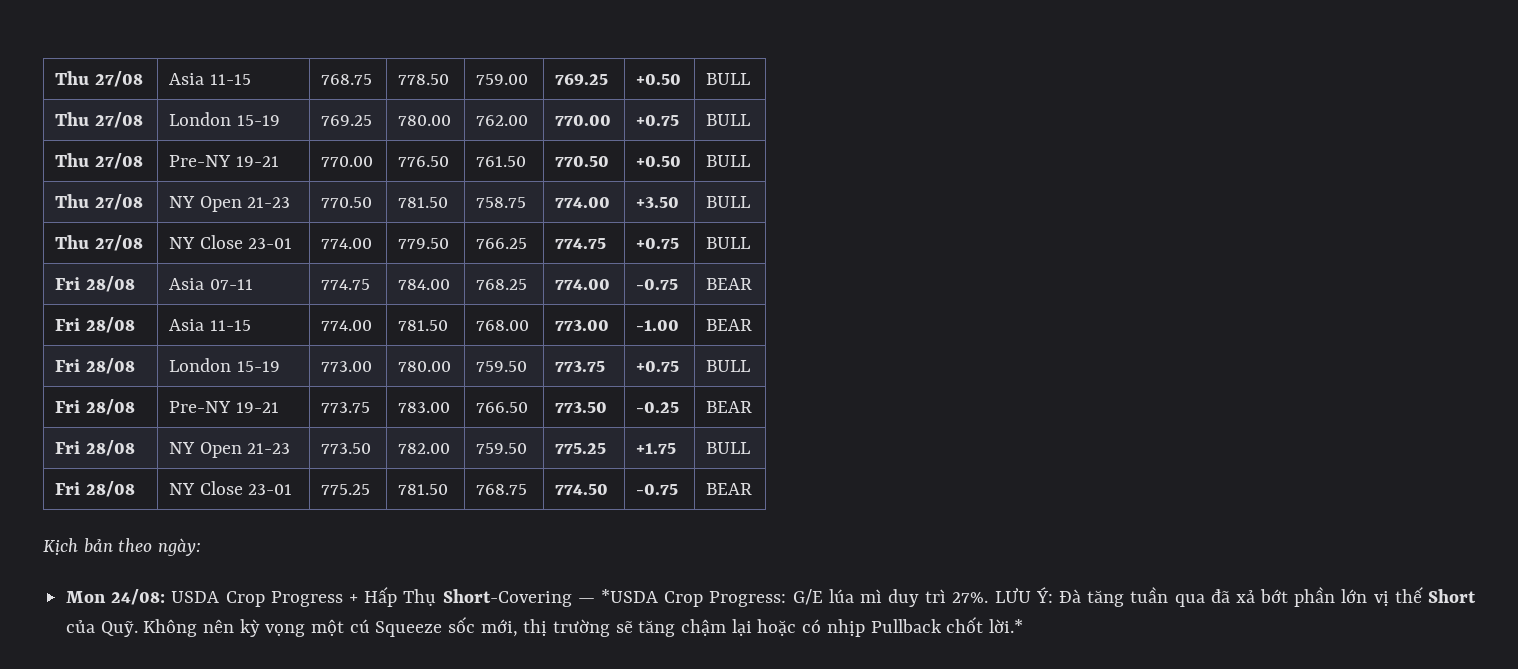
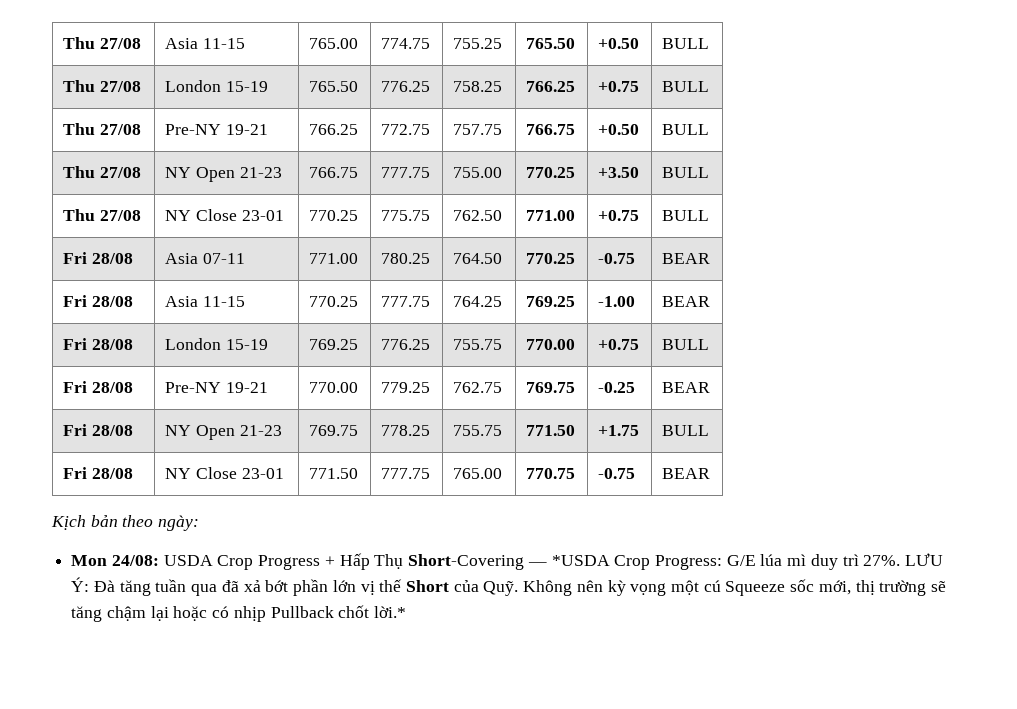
- Thu 27/08 | Asia 11-15 | 768.75 | 778.50 | 759.00 | 769.25 | +0.50 | BULL
+ Thu 27/08 | Asia 11-15 | 765.00 | 774.75 | 755.25 | 765.50 | +0.50 | BULL
- Thu 27/08 | London 15-19 | 769.25 | 780.00 | 762.00 | 770.00 | +0.75 | BULL
+ Thu 27/08 | London 15-19 | 765.50 | 776.25 | 758.25 | 766.25 | +0.75 | BULL
- Thu 27/08 | Pre-NY 19-21 | 770.00 | 776.50 | 761.50 | 770.50 | +0.50 | BULL
+ Thu 27/08 | Pre-NY 19-21 | 766.25 | 772.75 | 757.75 | 766.75 | +0.50 | BULL
- Thu 27/08 | NY Open 21-23 | 770.50 | 781.50 | 758.75 | 774.00 | +3.50 | BULL
+ Thu 27/08 | NY Open 21-23 | 766.75 | 777.75 | 755.00 | 770.25 | +3.50 | BULL
- Thu 27/08 | NY Close 23-01 | 774.00 | 779.50 | 766.25 | 774.75 | +0.75 | BULL
+ Thu 27/08 | NY Close 23-01 | 770.25 | 775.75 | 762.50 | 771.00 | +0.75 | BULL
- Fri 28/08 | Asia 07-11 | 774.75 | 784.00 | 768.25 | 774.00 | -0.75 | BEAR
+ Fri 28/08 | Asia 07-11 | 771.00 | 780.25 | 764.50 | 770.25 | -0.75 | BEAR
- Fri 28/08 | Asia 11-15 | 774.00 | 781.50 | 768.00 | 773.00 | -1.00 | BEAR
+ Fri 28/08 | Asia 11-15 | 770.25 | 777.75 | 764.25 | 769.25 | -1.00 | BEAR
- Fri 28/08 | London 15-19 | 773.00 | 780.00 | 759.50 | 773.75 | +0.75 | BULL
+ Fri 28/08 | London 15-19 | 769.25 | 776.25 | 755.75 | 770.00 | +0.75 | BULL
- Fri 28/08 | Pre-NY 19-21 | 773.75 | 783.00 | 766.50 | 773.50 | -0.25 | BEAR
+ Fri 28/08 | Pre-NY 19-21 | 770.00 | 779.25 | 762.75 | 769.75 | -0.25 | BEAR
- Fri 28/08 | NY Open 21-23 | 773.50 | 782.00 | 759.50 | 775.25 | +1.75 | BULL
+ Fri 28/08 | NY Open 21-23 | 769.75 | 778.25 | 755.75 | 771.50 | +1.75 | BULL
- Fri 28/08 | NY Close 23-01 | 775.25 | 781.50 | 768.75 | 774.50 | -0.75 | BEAR
+ Fri 28/08 | NY Close 23-01 | 771.50 | 777.75 | 765.00 | 770.75 | -0.75 | BEAR

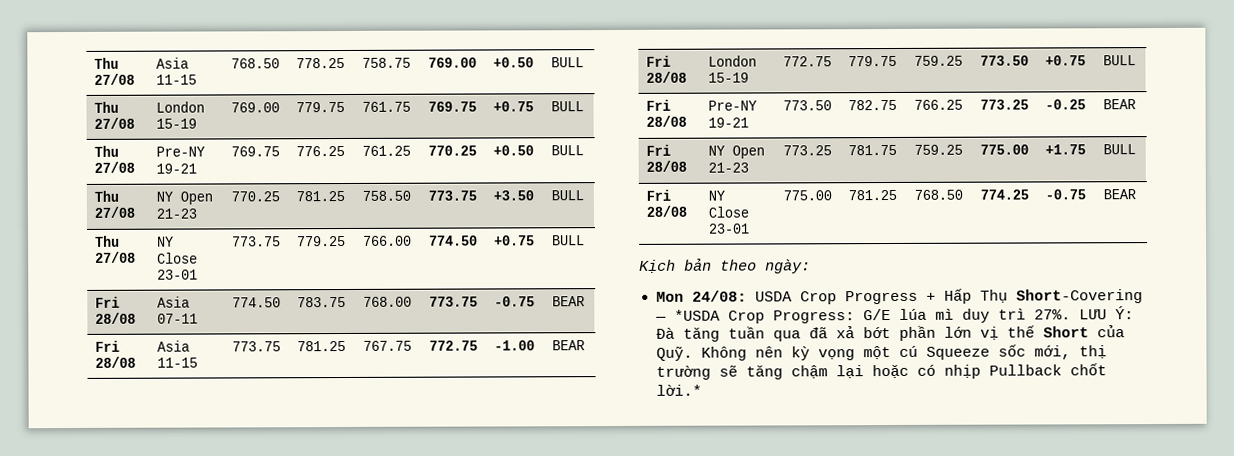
- Thu 27/08 | Asia 11-15 | 765.00 | 774.75 | 755.25 | 765.50 | +0.50 | BULL
+ Thu 27/08 | Asia 11-15 | 768.50 | 778.25 | 758.75 | 769.00 | +0.50 | BULL
- Thu 27/08 | London 15-19 | 765.50 | 776.25 | 758.25 | 766.25 | +0.75 | BULL
+ Thu 27/08 | London 15-19 | 769.00 | 779.75 | 761.75 | 769.75 | +0.75 | BULL
- Thu 27/08 | Pre-NY 19-21 | 766.25 | 772.75 | 757.75 | 766.75 | +0.50 | BULL
+ Thu 27/08 | Pre-NY 19-21 | 769.75 | 776.25 | 761.25 | 770.25 | +0.50 | BULL
- Thu 27/08 | NY Open 21-23 | 766.75 | 777.75 | 755.00 | 770.25 | +3.50 | BULL
+ Thu 27/08 | NY Open 21-23 | 770.25 | 781.25 | 758.50 | 773.75 | +3.50 | BULL
- Thu 27/08 | NY Close 23-01 | 770.25 | 775.75 | 762.50 | 771.00 | +0.75 | BULL
+ Thu 27/08 | NY Close 23-01 | 773.75 | 779.25 | 766.00 | 774.50 | +0.75 | BULL
- Fri 28/08 | Asia 07-11 | 771.00 | 780.25 | 764.50 | 770.25 | -0.75 | BEAR
+ Fri 28/08 | Asia 07-11 | 774.50 | 783.75 | 768.00 | 773.75 | -0.75 | BEAR
- Fri 28/08 | Asia 11-15 | 770.25 | 777.75 | 764.25 | 769.25 | -1.00 | BEAR
+ Fri 28/08 | Asia 11-15 | 773.75 | 781.25 | 767.75 | 772.75 | -1.00 | BEAR
- Fri 28/08 | London 15-19 | 769.25 | 776.25 | 755.75 | 770.00 | +0.75 | BULL
+ Fri 28/08 | London 15-19 | 772.75 | 779.75 | 759.25 | 773.50 | +0.75 | BULL
- Fri 28/08 | Pre-NY 19-21 | 770.00 | 779.25 | 762.75 | 769.75 | -0.25 | BEAR
+ Fri 28/08 | Pre-NY 19-21 | 773.50 | 782.75 | 766.25 | 773.25 | -0.25 | BEAR
- Fri 28/08 | NY Open 21-23 | 769.75 | 778.25 | 755.75 | 771.50 | +1.75 | BULL
+ Fri 28/08 | NY Open 21-23 | 773.25 | 781.75 | 759.25 | 775.00 | +1.75 | BULL
- Fri 28/08 | NY Close 23-01 | 771.50 | 777.75 | 765.00 | 770.75 | -0.75 | BEAR
+ Fri 28/08 | NY Close 23-01 | 775.00 | 781.25 | 768.50 | 774.25 | -0.75 | BEAR

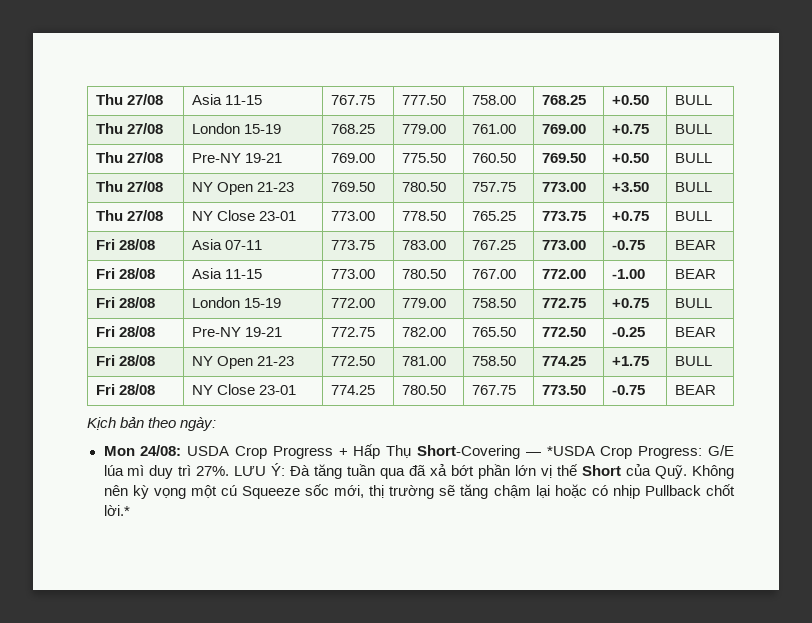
- Thu 27/08 | Asia 11-15 | 768.50 | 778.25 | 758.75 | 769.00 | +0.50 | BULL
+ Thu 27/08 | Asia 11-15 | 767.75 | 777.50 | 758.00 | 768.25 | +0.50 | BULL
- Thu 27/08 | London 15-19 | 769.00 | 779.75 | 761.75 | 769.75 | +0.75 | BULL
+ Thu 27/08 | London 15-19 | 768.25 | 779.00 | 761.00 | 769.00 | +0.75 | BULL
- Thu 27/08 | Pre-NY 19-21 | 769.75 | 776.25 | 761.25 | 770.25 | +0.50 | BULL
+ Thu 27/08 | Pre-NY 19-21 | 769.00 | 775.50 | 760.50 | 769.50 | +0.50 | BULL
- Thu 27/08 | NY Open 21-23 | 770.25 | 781.25 | 758.50 | 773.75 | +3.50 | BULL
+ Thu 27/08 | NY Open 21-23 | 769.50 | 780.50 | 757.75 | 773.00 | +3.50 | BULL
- Thu 27/08 | NY Close 23-01 | 773.75 | 779.25 | 766.00 | 774.50 | +0.75 | BULL
+ Thu 27/08 | NY Close 23-01 | 773.00 | 778.50 | 765.25 | 773.75 | +0.75 | BULL
- Fri 28/08 | Asia 07-11 | 774.50 | 783.75 | 768.00 | 773.75 | -0.75 | BEAR
+ Fri 28/08 | Asia 07-11 | 773.75 | 783.00 | 767.25 | 773.00 | -0.75 | BEAR
- Fri 28/08 | Asia 11-15 | 773.75 | 781.25 | 767.75 | 772.75 | -1.00 | BEAR
+ Fri 28/08 | Asia 11-15 | 773.00 | 780.50 | 767.00 | 772.00 | -1.00 | BEAR
- Fri 28/08 | London 15-19 | 772.75 | 779.75 | 759.25 | 773.50 | +0.75 | BULL
+ Fri 28/08 | London 15-19 | 772.00 | 779.00 | 758.50 | 772.75 | +0.75 | BULL
- Fri 28/08 | Pre-NY 19-21 | 773.50 | 782.75 | 766.25 | 773.25 | -0.25 | BEAR
+ Fri 28/08 | Pre-NY 19-21 | 772.75 | 782.00 | 765.50 | 772.50 | -0.25 | BEAR
- Fri 28/08 | NY Open 21-23 | 773.25 | 781.75 | 759.25 | 775.00 | +1.75 | BULL
+ Fri 28/08 | NY Open 21-23 | 772.50 | 781.00 | 758.50 | 774.25 | +1.75 | BULL
- Fri 28/08 | NY Close 23-01 | 775.00 | 781.25 | 768.50 | 774.25 | -0.75 | BEAR
+ Fri 28/08 | NY Close 23-01 | 774.25 | 780.50 | 767.75 | 773.50 | -0.75 | BEAR

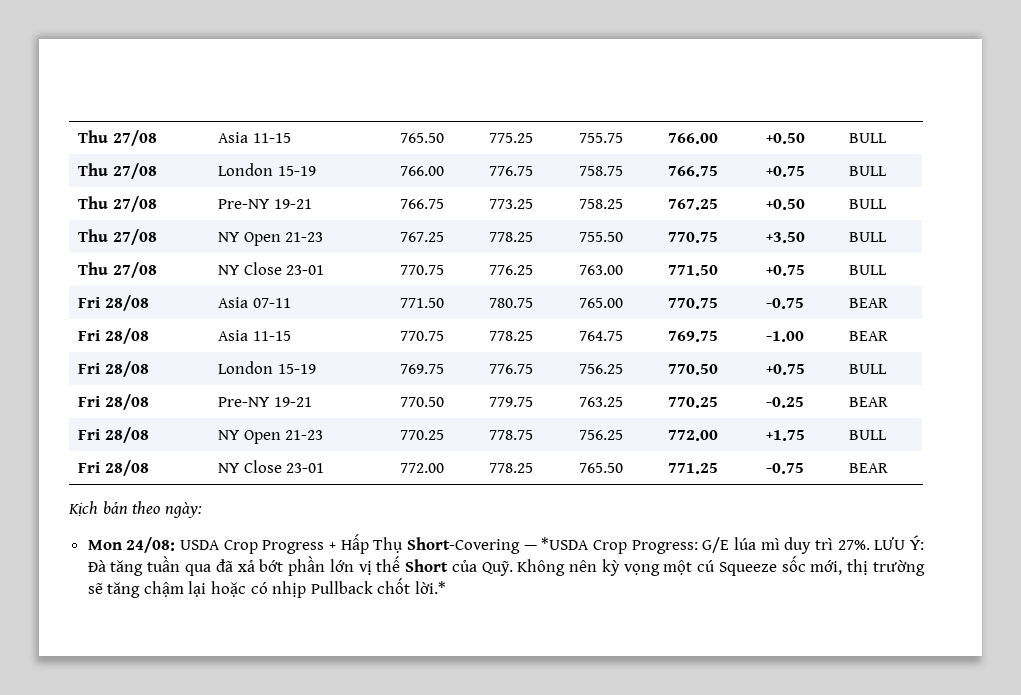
- Thu 27/08 | Asia 11-15 | 767.75 | 777.50 | 758.00 | 768.25 | +0.50 | BULL
+ Thu 27/08 | Asia 11-15 | 765.50 | 775.25 | 755.75 | 766.00 | +0.50 | BULL
- Thu 27/08 | London 15-19 | 768.25 | 779.00 | 761.00 | 769.00 | +0.75 | BULL
+ Thu 27/08 | London 15-19 | 766.00 | 776.75 | 758.75 | 766.75 | +0.75 | BULL
- Thu 27/08 | Pre-NY 19-21 | 769.00 | 775.50 | 760.50 | 769.50 | +0.50 | BULL
+ Thu 27/08 | Pre-NY 19-21 | 766.75 | 773.25 | 758.25 | 767.25 | +0.50 | BULL
- Thu 27/08 | NY Open 21-23 | 769.50 | 780.50 | 757.75 | 773.00 | +3.50 | BULL
+ Thu 27/08 | NY Open 21-23 | 767.25 | 778.25 | 755.50 | 770.75 | +3.50 | BULL
- Thu 27/08 | NY Close 23-01 | 773.00 | 778.50 | 765.25 | 773.75 | +0.75 | BULL
+ Thu 27/08 | NY Close 23-01 | 770.75 | 776.25 | 763.00 | 771.50 | +0.75 | BULL
- Fri 28/08 | Asia 07-11 | 773.75 | 783.00 | 767.25 | 773.00 | -0.75 | BEAR
+ Fri 28/08 | Asia 07-11 | 771.50 | 780.75 | 765.00 | 770.75 | -0.75 | BEAR
- Fri 28/08 | Asia 11-15 | 773.00 | 780.50 | 767.00 | 772.00 | -1.00 | BEAR
+ Fri 28/08 | Asia 11-15 | 770.75 | 778.25 | 764.75 | 769.75 | -1.00 | BEAR
- Fri 28/08 | London 15-19 | 772.00 | 779.00 | 758.50 | 772.75 | +0.75 | BULL
+ Fri 28/08 | London 15-19 | 769.75 | 776.75 | 756.25 | 770.50 | +0.75 | BULL
- Fri 28/08 | Pre-NY 19-21 | 772.75 | 782.00 | 765.50 | 772.50 | -0.25 | BEAR
+ Fri 28/08 | Pre-NY 19-21 | 770.50 | 779.75 | 763.25 | 770.25 | -0.25 | BEAR
- Fri 28/08 | NY Open 21-23 | 772.50 | 781.00 | 758.50 | 774.25 | +1.75 | BULL
+ Fri 28/08 | NY Open 21-23 | 770.25 | 778.75 | 756.25 | 772.00 | +1.75 | BULL
- Fri 28/08 | NY Close 23-01 | 774.25 | 780.50 | 767.75 | 773.50 | -0.75 | BEAR
+ Fri 28/08 | NY Close 23-01 | 772.00 | 778.25 | 765.50 | 771.25 | -0.75 | BEAR

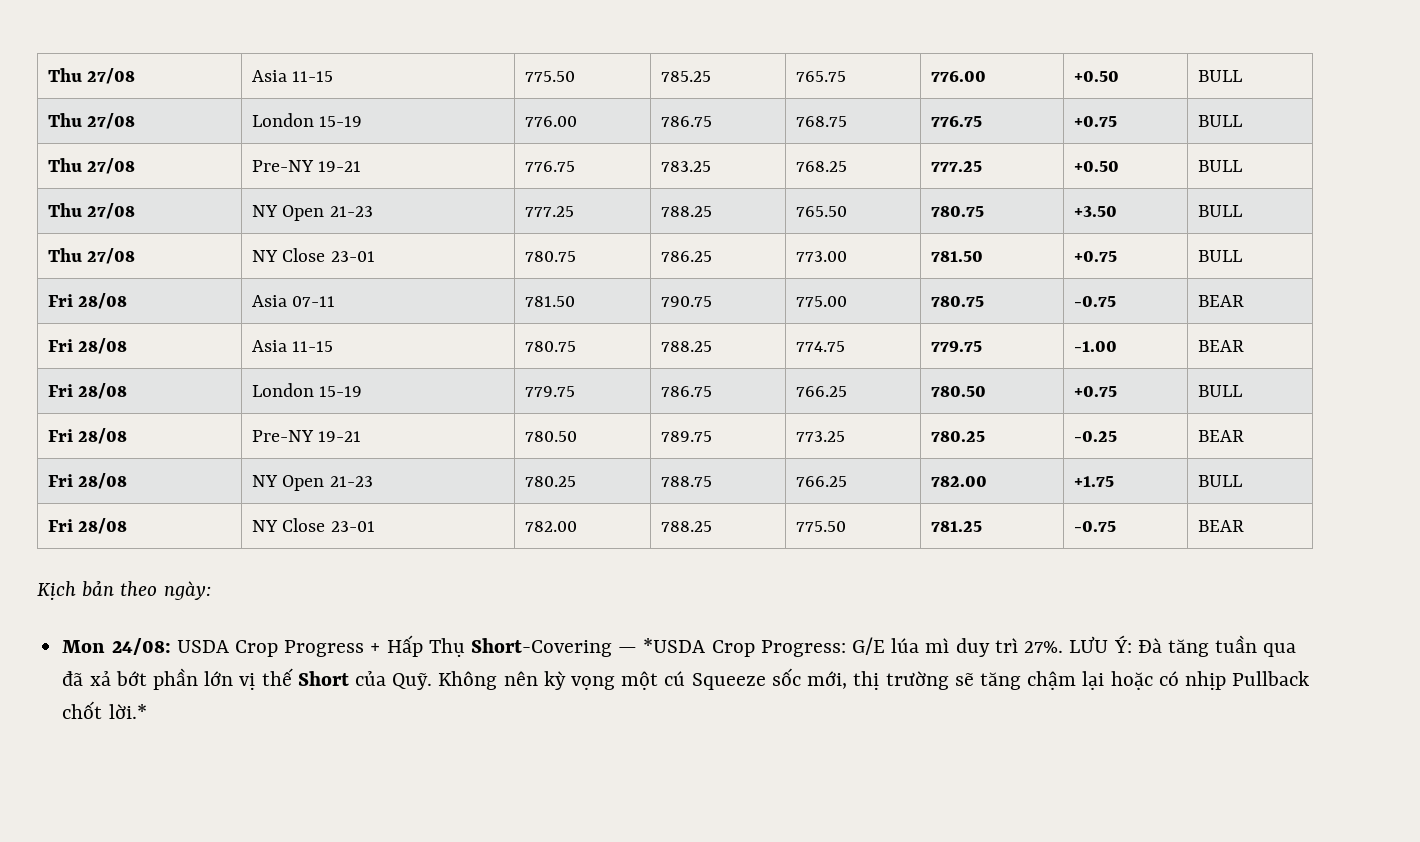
- Thu 27/08 | Asia 11-15 | 765.50 | 775.25 | 755.75 | 766.00 | +0.50 | BULL
+ Thu 27/08 | Asia 11-15 | 775.50 | 785.25 | 765.75 | 776.00 | +0.50 | BULL
- Thu 27/08 | London 15-19 | 766.00 | 776.75 | 758.75 | 766.75 | +0.75 | BULL
+ Thu 27/08 | London 15-19 | 776.00 | 786.75 | 768.75 | 776.75 | +0.75 | BULL
- Thu 27/08 | Pre-NY 19-21 | 766.75 | 773.25 | 758.25 | 767.25 | +0.50 | BULL
+ Thu 27/08 | Pre-NY 19-21 | 776.75 | 783.25 | 768.25 | 777.25 | +0.50 | BULL
- Thu 27/08 | NY Open 21-23 | 767.25 | 778.25 | 755.50 | 770.75 | +3.50 | BULL
+ Thu 27/08 | NY Open 21-23 | 777.25 | 788.25 | 765.50 | 780.75 | +3.50 | BULL
- Thu 27/08 | NY Close 23-01 | 770.75 | 776.25 | 763.00 | 771.50 | +0.75 | BULL
+ Thu 27/08 | NY Close 23-01 | 780.75 | 786.25 | 773.00 | 781.50 | +0.75 | BULL
- Fri 28/08 | Asia 07-11 | 771.50 | 780.75 | 765.00 | 770.75 | -0.75 | BEAR
+ Fri 28/08 | Asia 07-11 | 781.50 | 790.75 | 775.00 | 780.75 | -0.75 | BEAR
- Fri 28/08 | Asia 11-15 | 770.75 | 778.25 | 764.75 | 769.75 | -1.00 | BEAR
+ Fri 28/08 | Asia 11-15 | 780.75 | 788.25 | 774.75 | 779.75 | -1.00 | BEAR
- Fri 28/08 | London 15-19 | 769.75 | 776.75 | 756.25 | 770.50 | +0.75 | BULL
+ Fri 28/08 | London 15-19 | 779.75 | 786.75 | 766.25 | 780.50 | +0.75 | BULL
- Fri 28/08 | Pre-NY 19-21 | 770.50 | 779.75 | 763.25 | 770.25 | -0.25 | BEAR
+ Fri 28/08 | Pre-NY 19-21 | 780.50 | 789.75 | 773.25 | 780.25 | -0.25 | BEAR
- Fri 28/08 | NY Open 21-23 | 770.25 | 778.75 | 756.25 | 772.00 | +1.75 | BULL
+ Fri 28/08 | NY Open 21-23 | 780.25 | 788.75 | 766.25 | 782.00 | +1.75 | BULL
- Fri 28/08 | NY Close 23-01 | 772.00 | 778.25 | 765.50 | 771.25 | -0.75 | BEAR
+ Fri 28/08 | NY Close 23-01 | 782.00 | 788.25 | 775.50 | 781.25 | -0.75 | BEAR

